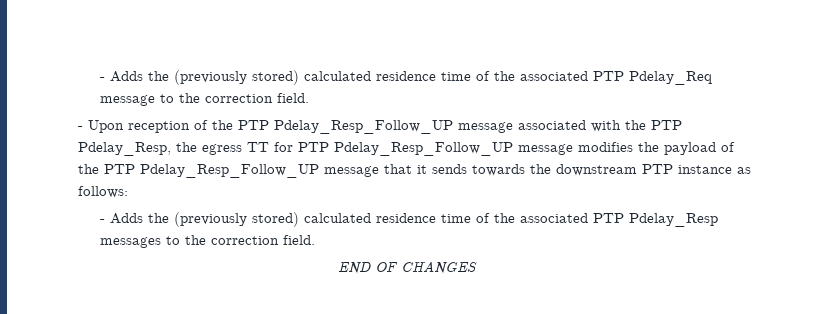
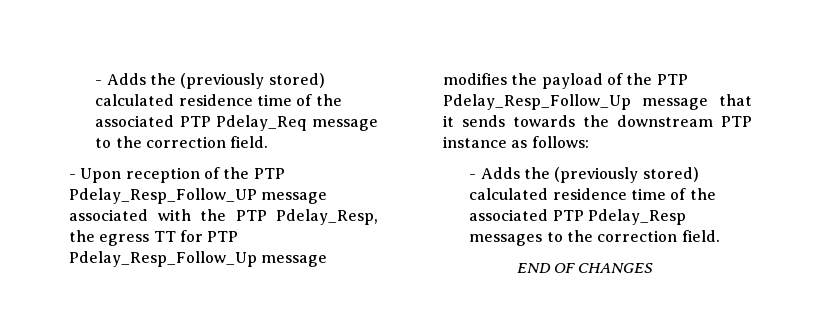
- - Upon reception of the PTP Pdelay_Resp_Follow_UP message associated with the PTP Pdelay_Resp, the egress TT for PTP Pdelay_Resp_Follow_UP message modifies the payload of the PTP Pdelay_Resp_Follow_UP message that it sends towards the downstream PTP instance as follows:
+ - Upon reception of the PTP Pdelay_Resp_Follow_UP message associated with the PTP Pdelay_Resp, the egress TT for PTP Pdelay_Resp_Follow_Up message modifies the payload of the PTP Pdelay_Resp_Follow_Up message that it sends towards the downstream PTP instance as follows:

